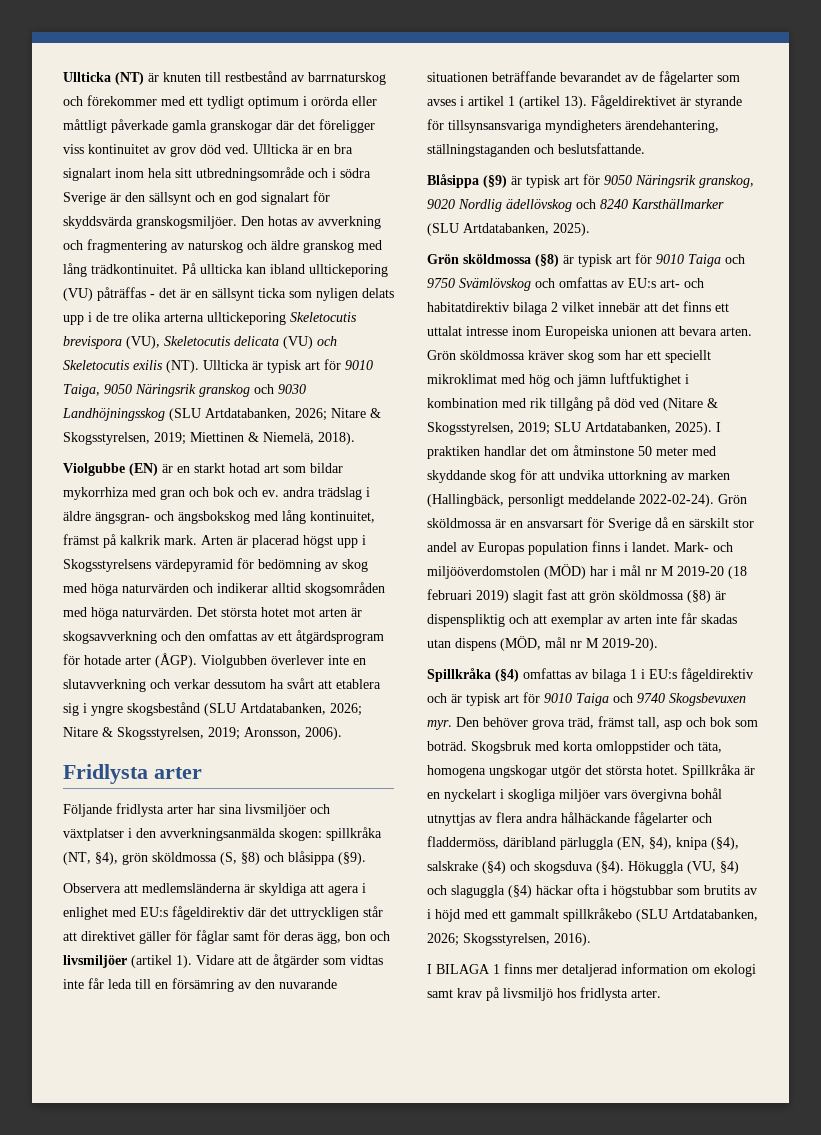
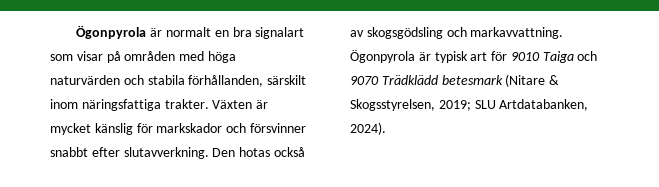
- Ullticka (NT) är knuten till restbestånd av barrnaturskog och förekommer med ett tydligt optimum i orörda eller måttligt påverkade gamla granskogar där det föreligger viss kontinuitet av grov död ved. Ullticka är en bra signalart inom hela sitt utbredningsområde och i södra Sverige är den sällsynt och en god signalart för skyddsvärda granskogsmiljöer. Den hotas av avverkning och fragmentering av naturskog och äldre granskog med lång trädkontinuitet. På ullticka kan ibland ulltickeporing (VU) påträffas - det är en sällsynt ticka som nyligen delats upp i de tre olika arterna ulltickeporing Skeletocutis brevispora (VU), Skeletocutis delicata (VU) och Skeletocutis exilis (NT). Ullticka är typisk art för 9010 Taiga, 9050 Näringsrik granskog och 9030 Landhöjningsskog (SLU Artdatabanken, 2026; Nitare & Skogsstyrelsen, 2019; Miettinen & Niemelä, 2018).
- Violgubbe (EN) är en starkt hotad art som bildar mykorrhiza med gran och bok och ev. andra trädslag i äldre ängsgran- och ängsbokskog med lång kontinuitet, främst på kalkrik mark. Arten är placerad högst upp i Skogsstyrelsens värdepyramid för bedömning av skog med höga naturvärden och indikerar alltid skogsområden med höga naturvärden. Det största hotet mot arten är skogsavverkning och den omfattas av ett åtgärdsprogram för hotade arter (ÅGP). Violgubben överlever inte en slutavverkning och verkar dessutom ha svårt att etablera sig i yngre skogsbestånd (SLU Artdatabanken, 2026; Nitare & Skogsstyrelsen, 2019; Aronsson, 2006).
- Fridlysta arter
- Följande fridlysta arter har sina livsmiljöer och växtplatser i den avverkningsanmälda skogen: spillkråka (NT, §4), grön sköldmossa (S, §8) och blåsippa (§9).
- Observera att medlemsländerna är skyldiga att agera i enlighet med EU:s fågeldirektiv där det uttryckligen står att direktivet gäller för fåglar samt för deras ägg, bon och livsmiljöer (artikel 1). Vidare att de åtgärder som vidtas inte får leda till en försämring av den nuvarande situationen beträffande bevarandet av de fågelarter som avses i artikel 1 (artikel 13). Fågeldirektivet är styrande för tillsynsansvariga myndigheters ärendehantering, ställningstaganden och beslutsfattande.
- Blåsippa (§9) är typisk art för 9050 Näringsrik granskog, 9020 Nordlig ädellövskog och 8240 Karsthällmarker (SLU Artdatabanken, 2025).
- Grön sköldmossa (§8) är typisk art för 9010 Taiga och 9750 Svämlövskog och omfattas av EU:s art- och habitatdirektiv bilaga 2 vilket innebär att det finns ett uttalat intresse inom Europeiska unionen att bevara arten. Grön sköldmossa kräver skog som har ett speciellt mikroklimat med hög och jämn luftfuktighet i kombination med rik tillgång på död ved (Nitare & Skogsstyrelsen, 2019; SLU Artdatabanken, 2025). I praktiken handlar det om åtminstone 50 meter med skyddande skog för att undvika uttorkning av marken (Hallingbäck, personligt meddelande 2022-02-24). Grön sköldmossa är en ansvarsart för Sverige då en särskilt stor andel av Europas population finns i landet. Mark- och miljööverdomstolen (MÖD) har i mål nr M 2019-20 (18 februari 2019) slagit fast att grön sköldmossa (§8) är dispenspliktig och att exemplar av arten inte får skadas utan dispens (MÖD, mål nr M 2019-20).
- Spillkråka (§4) omfattas av bilaga 1 i EU:s fågeldirektiv och är typisk art för 9010 Taiga och 9740 Skogsbevuxen myr. Den behöver grova träd, främst tall, asp och bok som boträd. Skogsbruk med korta omloppstider och täta, homogena ungskogar utgör det största hotet. Spillkråka är en nyckelart i skogliga miljöer vars övergivna bohål utnyttjas av flera andra hålhäckande fågelarter och fladdermöss, däribland pärluggla (EN, §4), knipa (§4), salskrake (§4) och skogsduva (§4). Hökuggla (VU, §4) och slaguggla (§4) häckar ofta i högstubbar som brutits av i höjd med ett gammalt spillkråkebo (SLU Artdatabanken, 2026; Skogsstyrelsen, 2016).
- I BILAGA 1 finns mer detaljerad information om ekologi samt krav på livsmiljö hos fridlysta arter.
+ Ögonpyrola är normalt en bra signalart som visar på områden med höga naturvärden och stabila förhållanden, särskilt inom näringsfattiga trakter. Växten är mycket känslig för markskador och försvinner snabbt efter slutavverkning. Den hotas också av skogsgödsling och markavvattning. Ögonpyrola är typisk art för 9010 Taiga och 9070 Trädklädd betesmark (Nitare & Skogsstyrelsen, 2019; SLU Artdatabanken, 2024).

